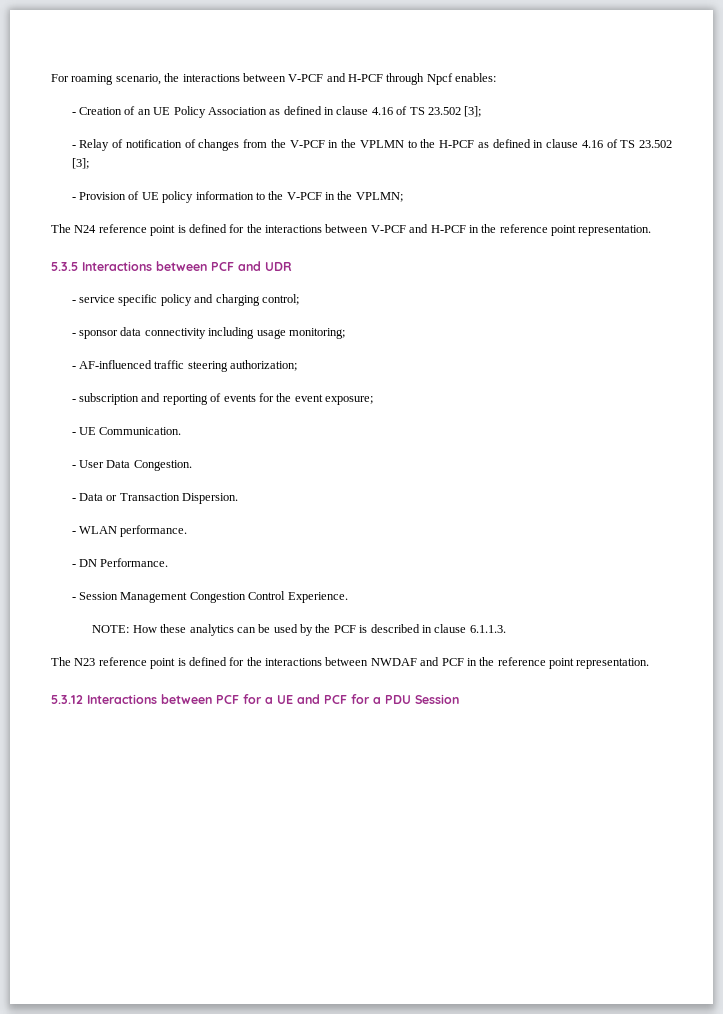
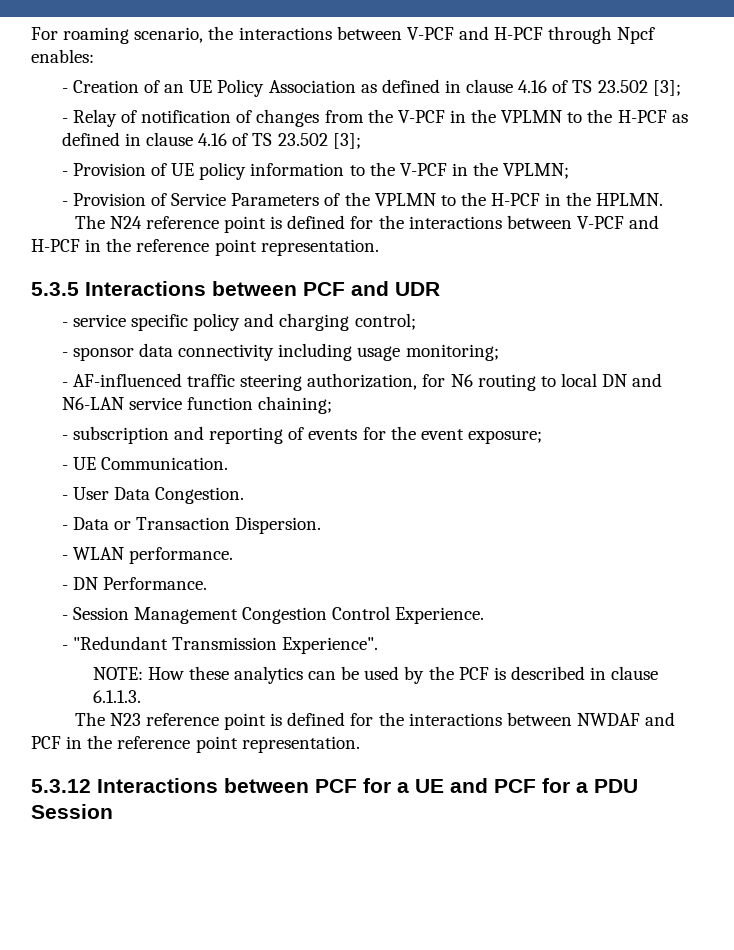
+ - Provision of Service Parameters of the VPLMN to the H-PCF in the HPLMN.
- - AF-influenced traffic steering authorization;
+ - AF-influenced traffic steering authorization, for N6 routing to local DN and N6-LAN service function chaining;
+ - "Redundant Transmission Experience".

